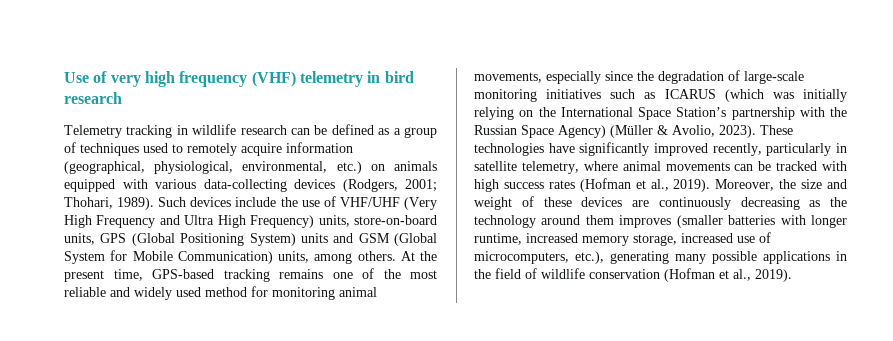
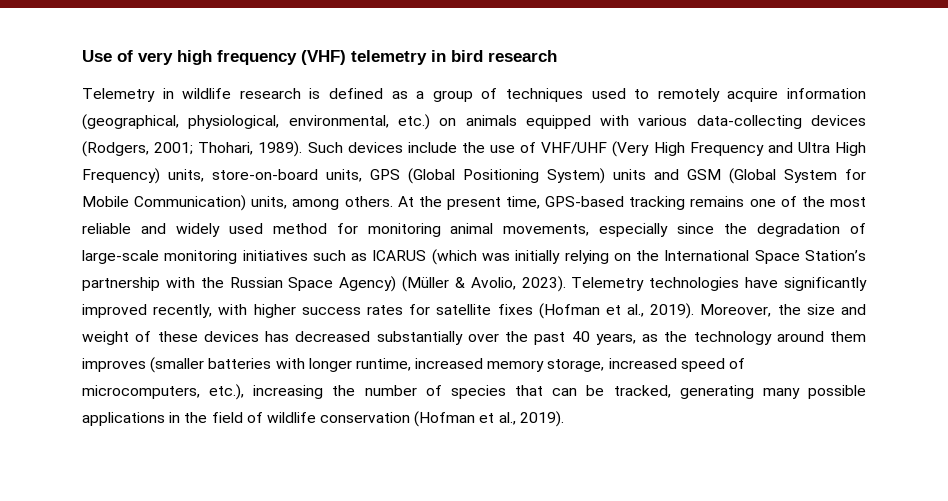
- Telemetry tracking in wildlife research can be defined as a group of techniques used to remotely acquire information (geographical, physiological, environmental, etc.) on animals equipped with various data-collecting devices (Rodgers, 2001; Thohari, 1989).
+ Telemetry in wildlife research is defined as a group of techniques used to remotely acquire information (geographical, physiological, environmental, etc.) on animals equipped with various data-collecting devices (Rodgers, 2001; Thohari, 1989).
- These technologies have significantly improved recently, particularly in satellite telemetry, where animal movements can be tracked with high success rates (Hofman et al., 2019).
+ Telemetry technologies have significantly improved recently, with higher success rates for satellite fixes (Hofman et al., 2019).
- Moreover, the size and weight of these devices are continuously decreasing as the technology around them improves (smaller batteries with longer runtime, increased memory storage, increased use of microcomputers, etc.), generating many possible applications in the field of wildlife conservation (Hofman et al., 2019).
+ Moreover, the size and weight of these devices has decreased substantially over the past 40 years, as the technology around them improves (smaller batteries with longer runtime, increased memory storage, increased speed of microcomputers, etc.), increasing the number of species that can be tracked, generating many possible applications in the field of wildlife conservation (Hofman et al., 2019).

